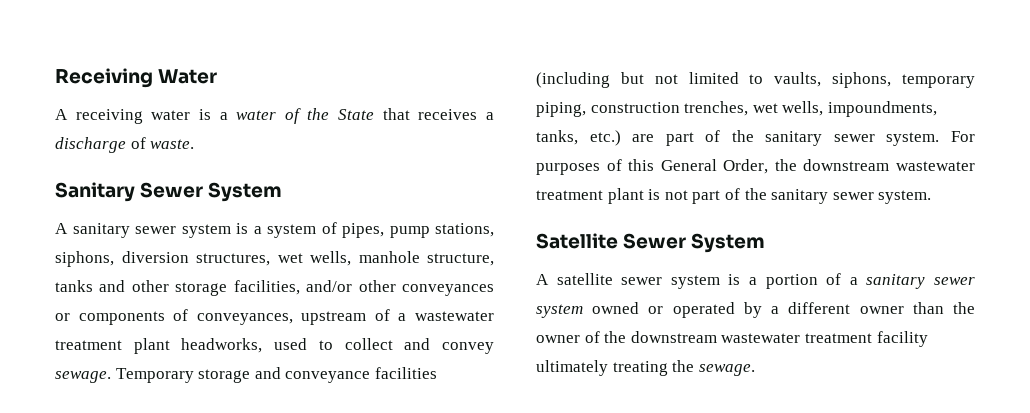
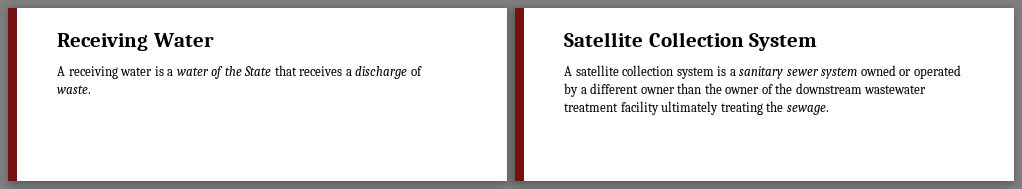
- Sanitary Sewer System
- A sanitary sewer system is a system of pipes, pump stations, siphons, diversion structures, wet wells, manhole structure, tanks and other storage facilities, and/or other conveyances or components of conveyances, upstream of a wastewater treatment plant headworks, used to collect and convey sewage. Temporary storage and conveyance facilities (including but not limited to vaults, siphons, temporary piping, construction trenches, wet wells, impoundments, tanks, etc.) are part of the sanitary sewer system. For purposes of this General Order, the downstream wastewater treatment plant is not part of the sanitary sewer system.
- Satellite Sewer System
+ Satellite Collection System
- A satellite sewer system is a portion of a sanitary sewer system owned or operated by a different owner than the owner of the downstream wastewater treatment facility ultimately treating the sewage.
+ A satellite collection system is a sanitary sewer system owned or operated by a different owner than the owner of the downstream wastewater treatment facility ultimately treating the sewage.

